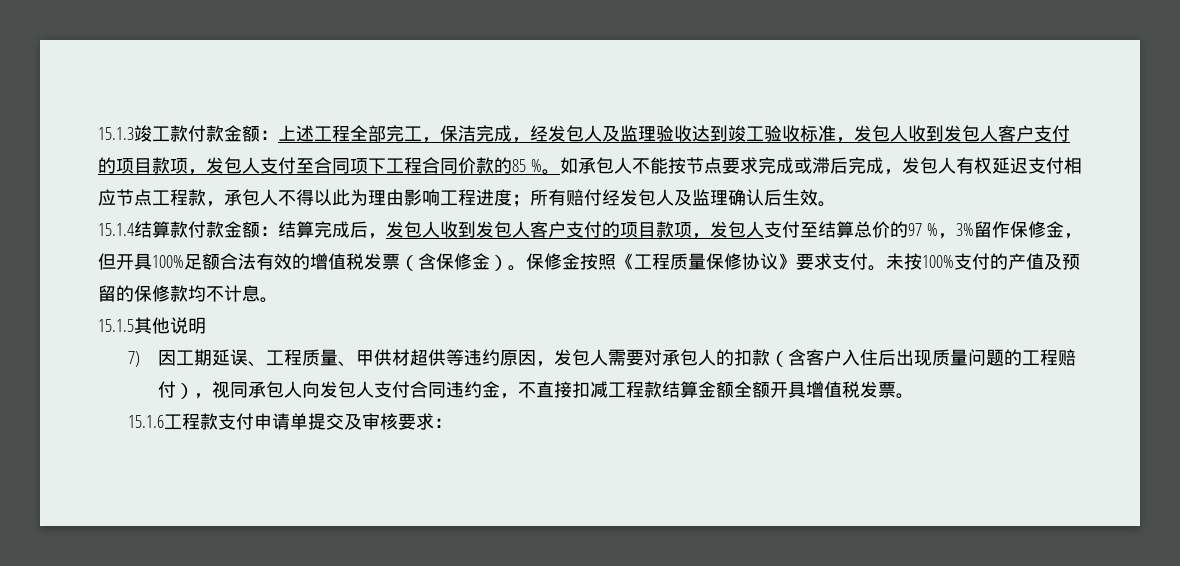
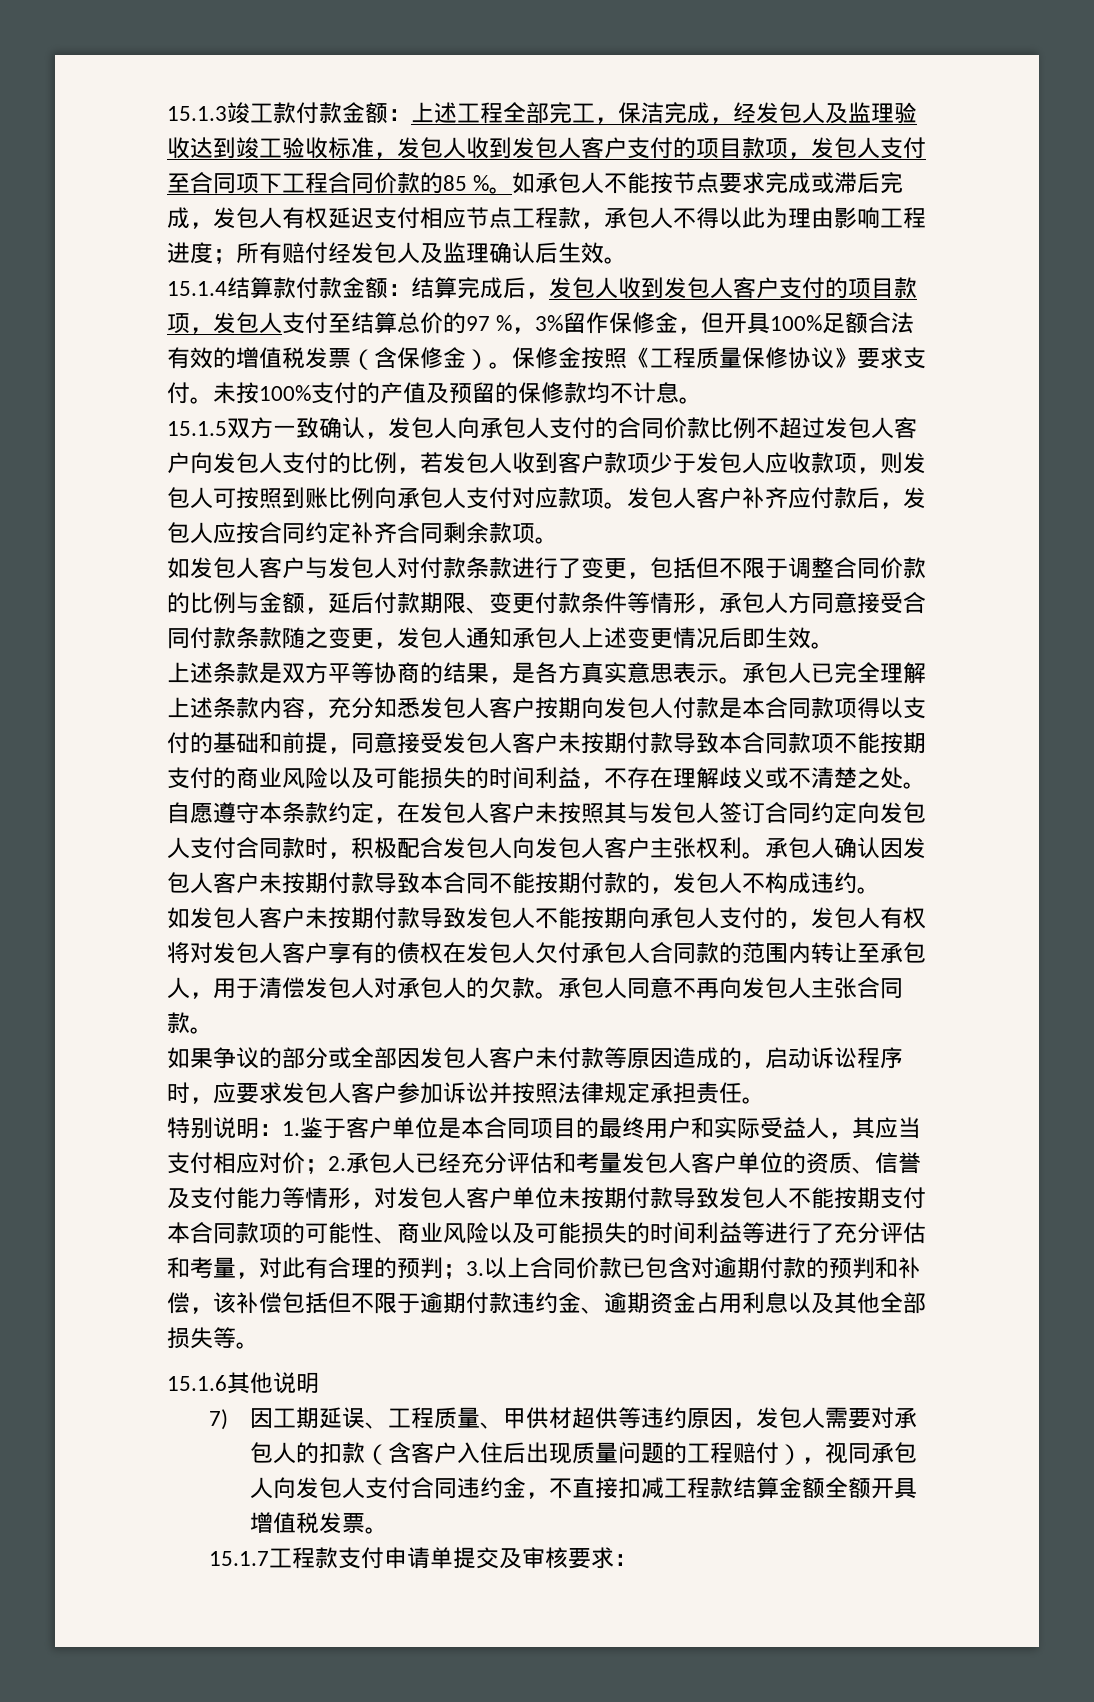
- 15.1.5其他说明
+ 15.1.5双方一致确认，发包人向承包人支付的合同价款比例不超过发包人客户向发包人支付的比例，若发包人收到客户款项少于发包人应收款项，则发包人可按照到账比例向承包人支付对应款项。发包人客户补齐应付款后，发包人应按合同约定补齐合同剩余款项。
+ 如发包人客户与发包人对付款条款进行了变更，包括但不限于调整合同价款的比例与金额，延后付款期限、变更付款条件等情形，承包人方同意接受合同付款条款随之变更，发包人通知承包人上述变更情况后即生效。
+ 上述条款是双方平等协商的结果，是各方真实意思表示。承包人已完全理解上述条款内容，充分知悉发包人客户按期向发包人付款是本合同款项得以支付的基础和前提，同意接受发包人客户未按期付款导致本合同款项不能按期支付的商业风险以及可能损失的时间利益，不存在理解歧义或不清楚之处。自愿遵守本条款约定，在发包人客户未按照其与发包人签订合同约定向发包人支付合同款时，积极配合发包人向发包人客户主张权利。承包人确认因发包人客户未按期付款导致本合同不能按期付款的，发包人不构成违约。
+ 如发包人客户未按期付款导致发包人不能按期向承包人支付的，发包人有权将对发包人客户享有的债权在发包人欠付承包人合同款的范围内转让至承包人，用于清偿发包人对承包人的欠款。承包人同意不再向发包人主张合同款。
+ 如果争议的部分或全部因发包人客户未付款等原因造成的，启动诉讼程序时，应要求发包人客户参加诉讼并按照法律规定承担责任。
+ 特别说明：1.鉴于客户单位是本合同项目的最终用户和实际受益人，其应当支付相应对价；2.承包人已经充分评估和考量发包人客户单位的资质、信誉及支付能力等情形，对发包人客户单位未按期付款导致发包人不能按期支付本合同款项的可能性、商业风险以及可能损失的时间利益等进行了充分评估和考量，对此有合理的预判；3.以上合同价款已包含对逾期付款的预判和补偿，该补偿包括但不限于逾期付款违约金、逾期资金占用利息以及其他全部损失等。
+ 15.1.6其他说明
- 15.1.6工程款支付申请单提交及审核要求：
+ 15.1.7工程款支付申请单提交及审核要求：

